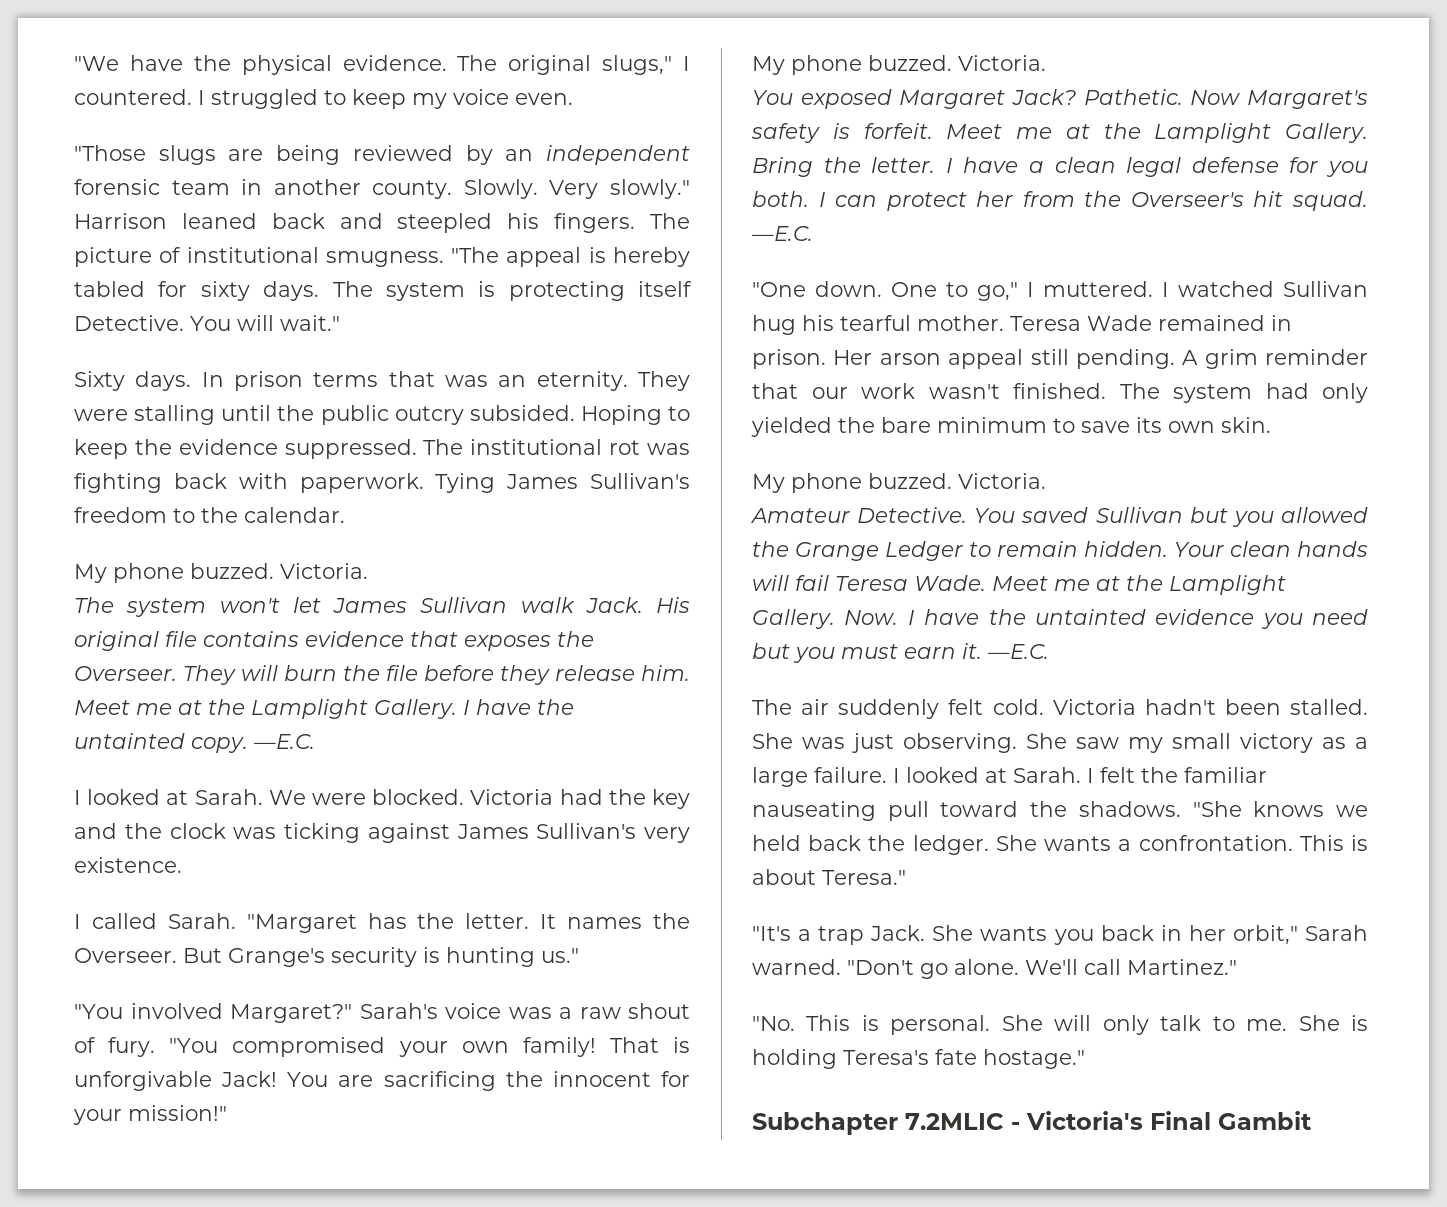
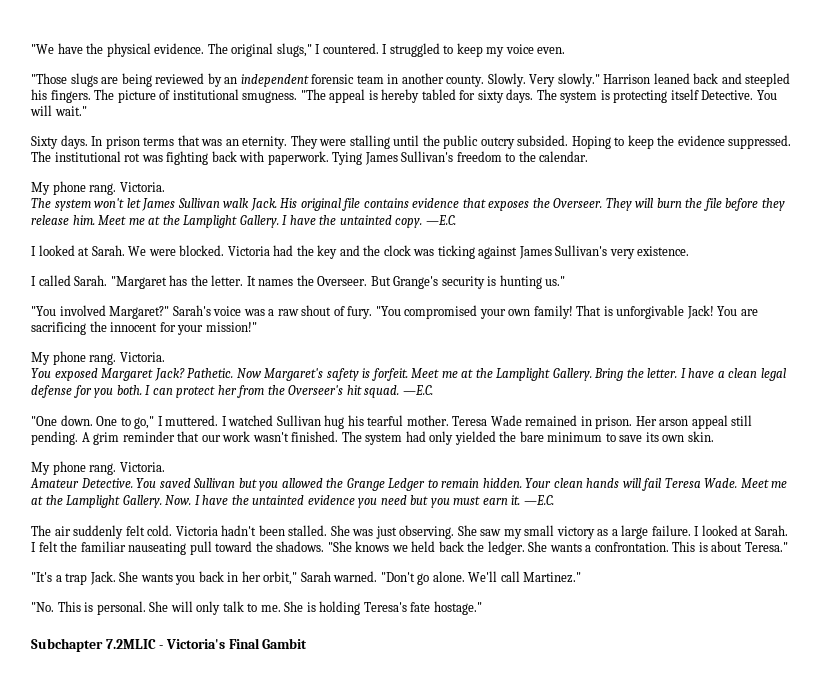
  Tying James Sullivan's freedom to the calendar.
- My phone buzzed.
+ My phone rang.
  You are sacrificing the innocent for your mission!"
- My phone buzzed.
+ My phone rang.
  The system had only yielded the bare minimum to save its own skin.
- My phone buzzed.
+ My phone rang.

